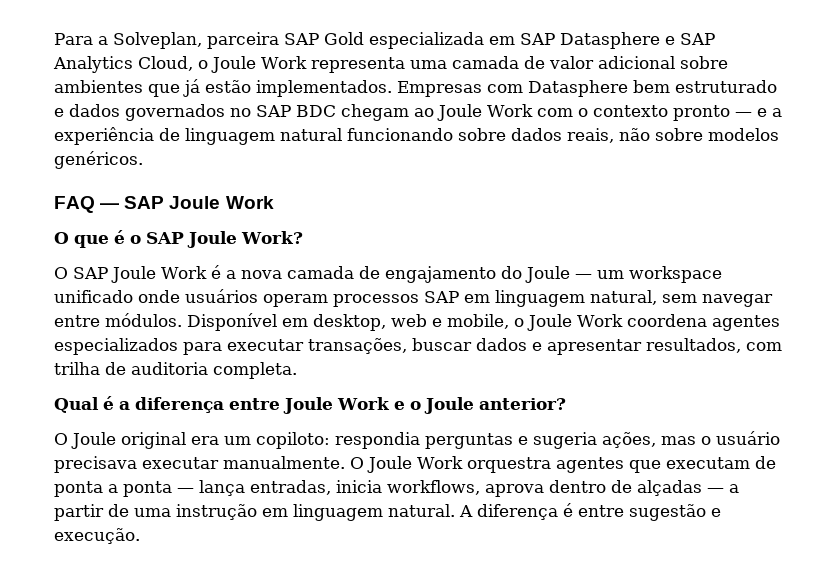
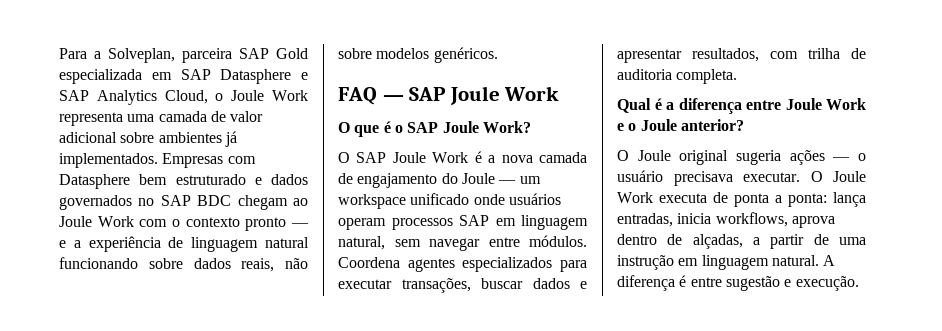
- Para a Solveplan, parceira SAP Gold especializada em SAP Datasphere e SAP Analytics Cloud, o Joule Work representa uma camada de valor adicional sobre ambientes que já estão implementados.
+ Para a Solveplan, parceira SAP Gold especializada em SAP Datasphere e SAP Analytics Cloud, o Joule Work representa uma camada de valor adicional sobre ambientes já implementados.
- Disponível em desktop, web e mobile, o Joule Work coordena agentes especializados para executar transações, buscar dados e apresentar resultados, com trilha de auditoria completa.
+ Coordena agentes especializados para executar transações, buscar dados e apresentar resultados, com trilha de auditoria completa.
- O Joule original era um copiloto: respondia perguntas e sugeria ações, mas o usuário precisava executar manualmente.
+ O Joule original sugeria ações — o usuário precisava executar.
- O Joule Work orquestra agentes que executam de ponta a ponta — lança entradas, inicia workflows, aprova dentro de alçadas — a partir de uma instrução em linguagem natural.
+ O Joule Work executa de ponta a ponta: lança entradas, inicia workflows, aprova dentro de alçadas, a partir de uma instrução em linguagem natural.

